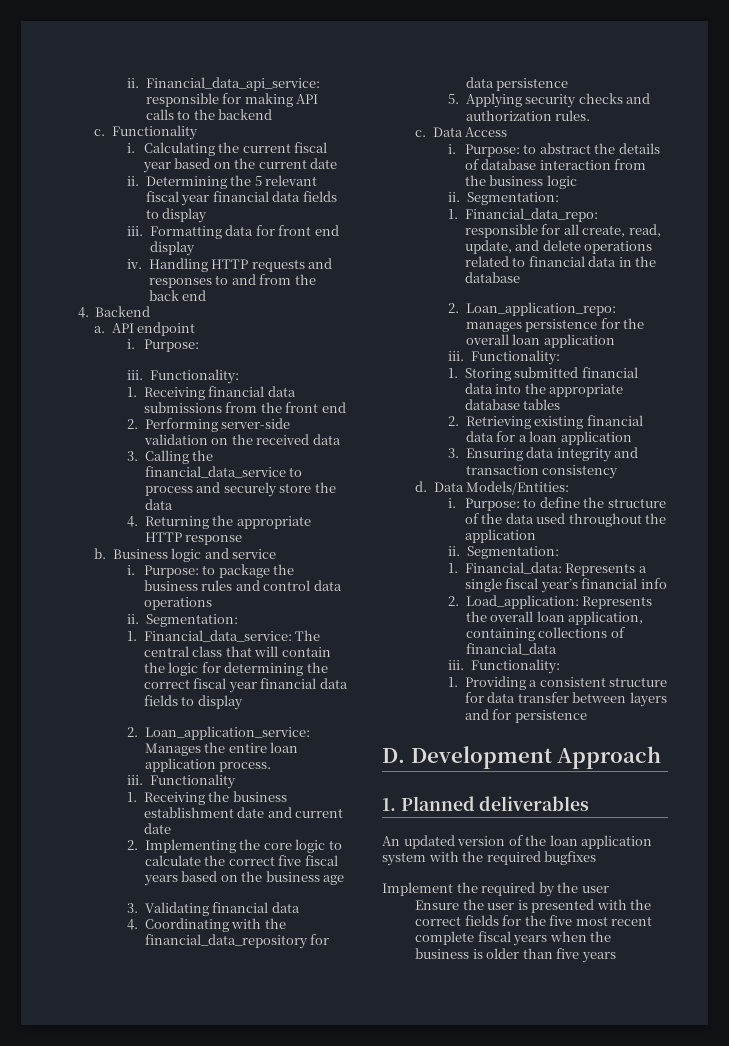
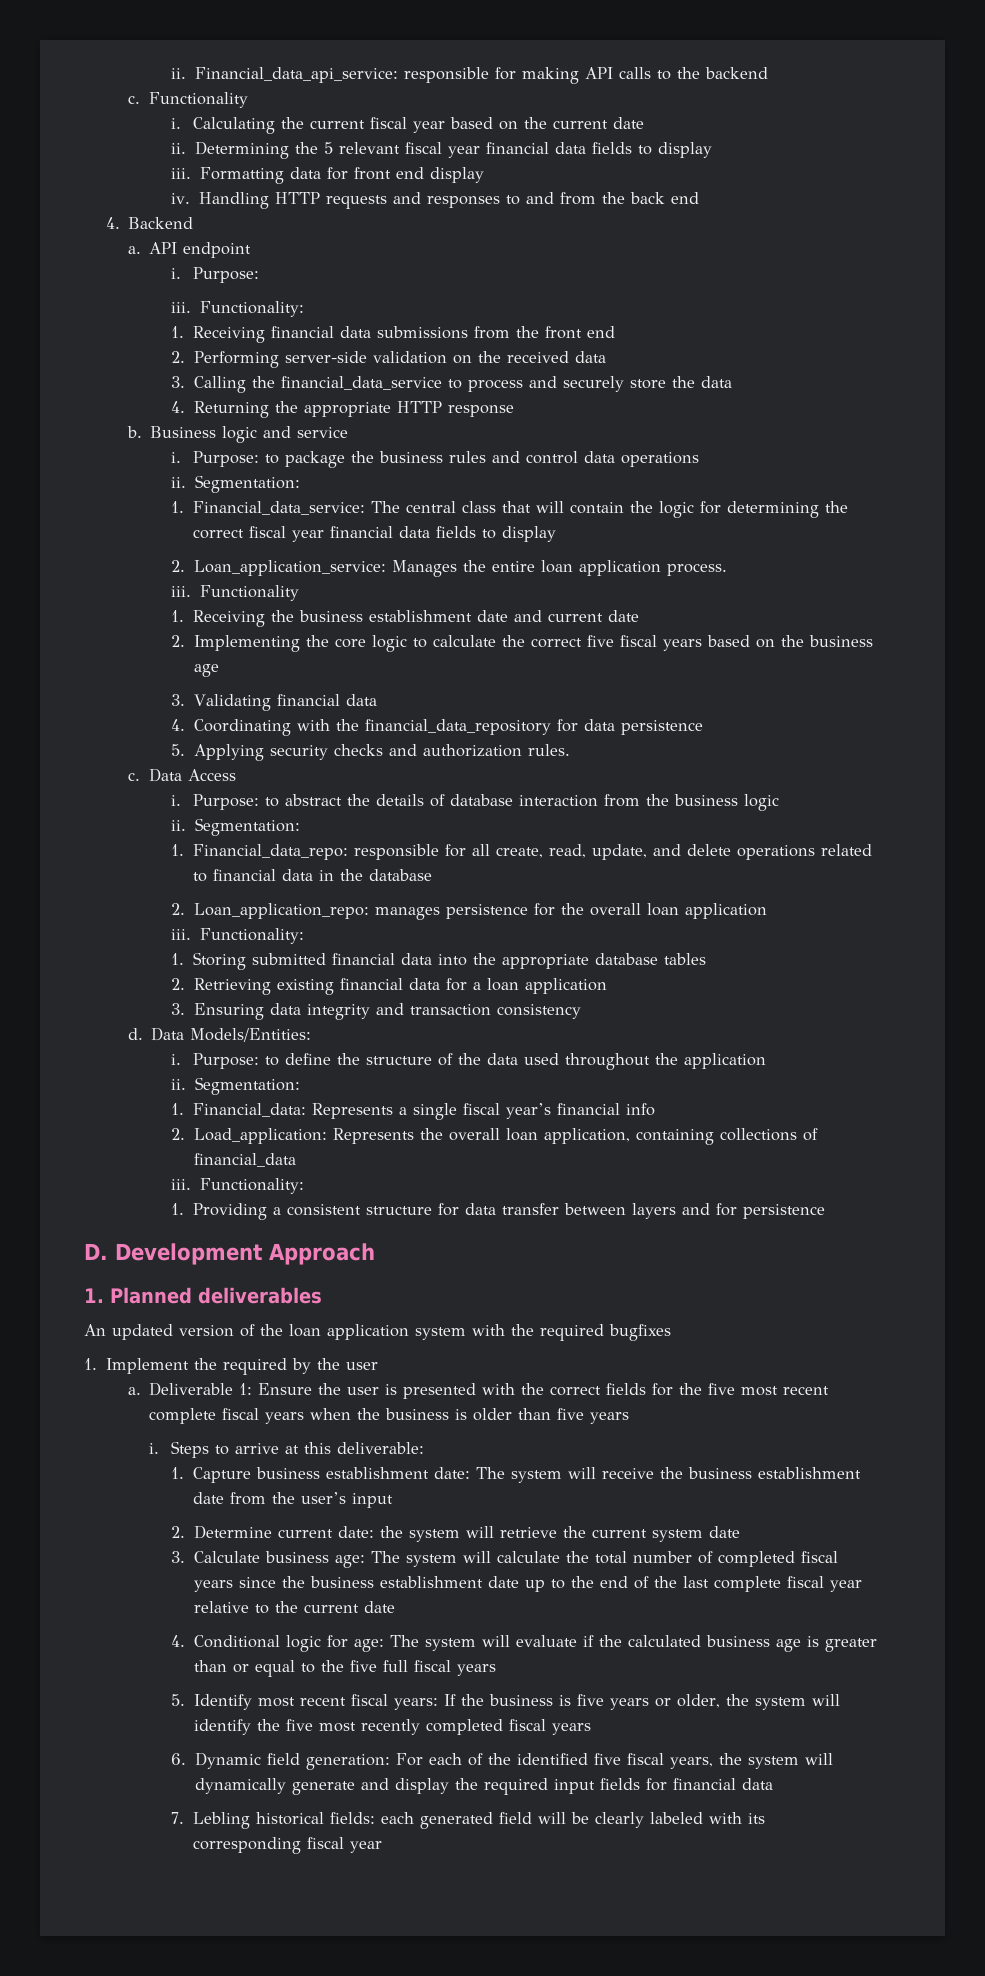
- Implement the required by the user
+ 1. Implement the required by the user
- Ensure the user is presented with the correct fields for the five most recent complete fiscal years when the business is older than five years
+ a. Deliverable 1: Ensure the user is presented with the correct fields for the five most recent complete fiscal years when the business is older than five years
+ i. Steps to arrive at this deliverable:
+ 1. Capture business establishment date: The system will receive the business establishment date from the user’s input
+ 2. Determine current date: the system will retrieve the current system date
+ 3. Calculate business age: The system will calculate the total number of completed fiscal years since the business establishment date up to the end of the last complete fiscal year relative to the current date
+ 4. Conditional logic for age: The system will evaluate if the calculated business age is greater than or equal to the five full fiscal years
+ 5. Identify most recent fiscal years: If the business is five years or older, the system will identify the five most recently completed fiscal years
+ 6. Dynamic field generation: For each of the identified five fiscal years, the system will dynamically generate and display the required input fields for financial data
+ 7. Lebling historical fields: each generated field will be clearly labeled with its corresponding fiscal year

